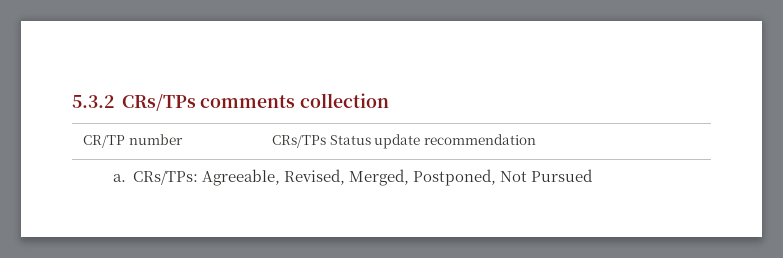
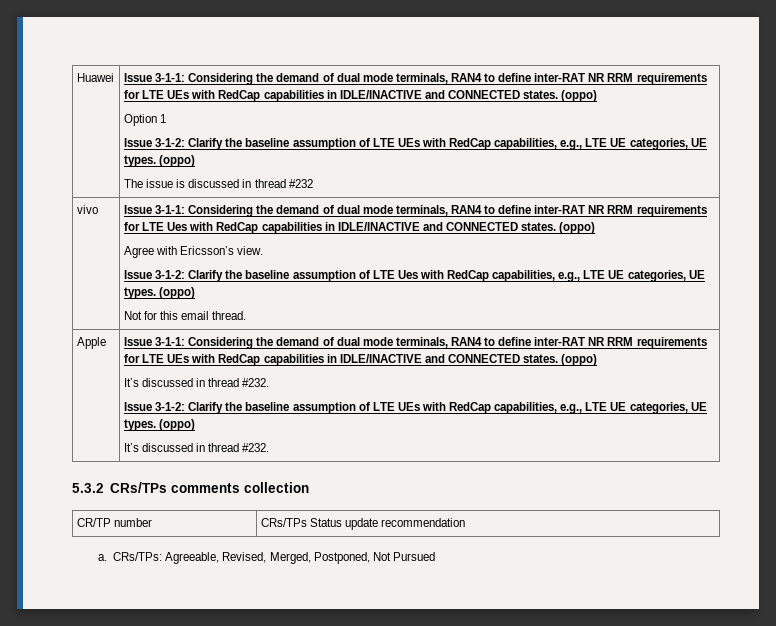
+ Huawei | Issue 3-1-1: Considering the demand of dual mode terminals, RAN4 to define inter-RAT NR RRM requirements for LTE UEs with RedCap capabilities in IDLE/INACTIVE and CONNECTED states. (oppo)
+ Option 1
+ Issue 3-1-2: Clarify the baseline assumption of LTE UEs with RedCap capabilities, e.g., LTE UE categories, UE types. (oppo)
+ The issue is discussed in thread #232
+ vivo | Issue 3-1-1: Considering the demand of dual mode terminals, RAN4 to define inter-RAT NR RRM requirements for LTE Ues with RedCap capabilities in IDLE/INACTIVE and CONNECTED states. (oppo)
+ Agree with Ericsson’s view.
+ Issue 3-1-2: Clarify the baseline assumption of LTE Ues with RedCap capabilities, e.g., LTE UE categories, UE types. (oppo)
+ Not for this email thread.
+ Apple | Issue 3-1-1: Considering the demand of dual mode terminals, RAN4 to define inter-RAT NR RRM requirements for LTE UEs with RedCap capabilities in IDLE/INACTIVE and CONNECTED states. (oppo)
+ It’s discussed in thread #232.
+ Issue 3-1-2: Clarify the baseline assumption of LTE UEs with RedCap capabilities, e.g., LTE UE categories, UE types. (oppo)
+ It’s discussed in thread #232.

